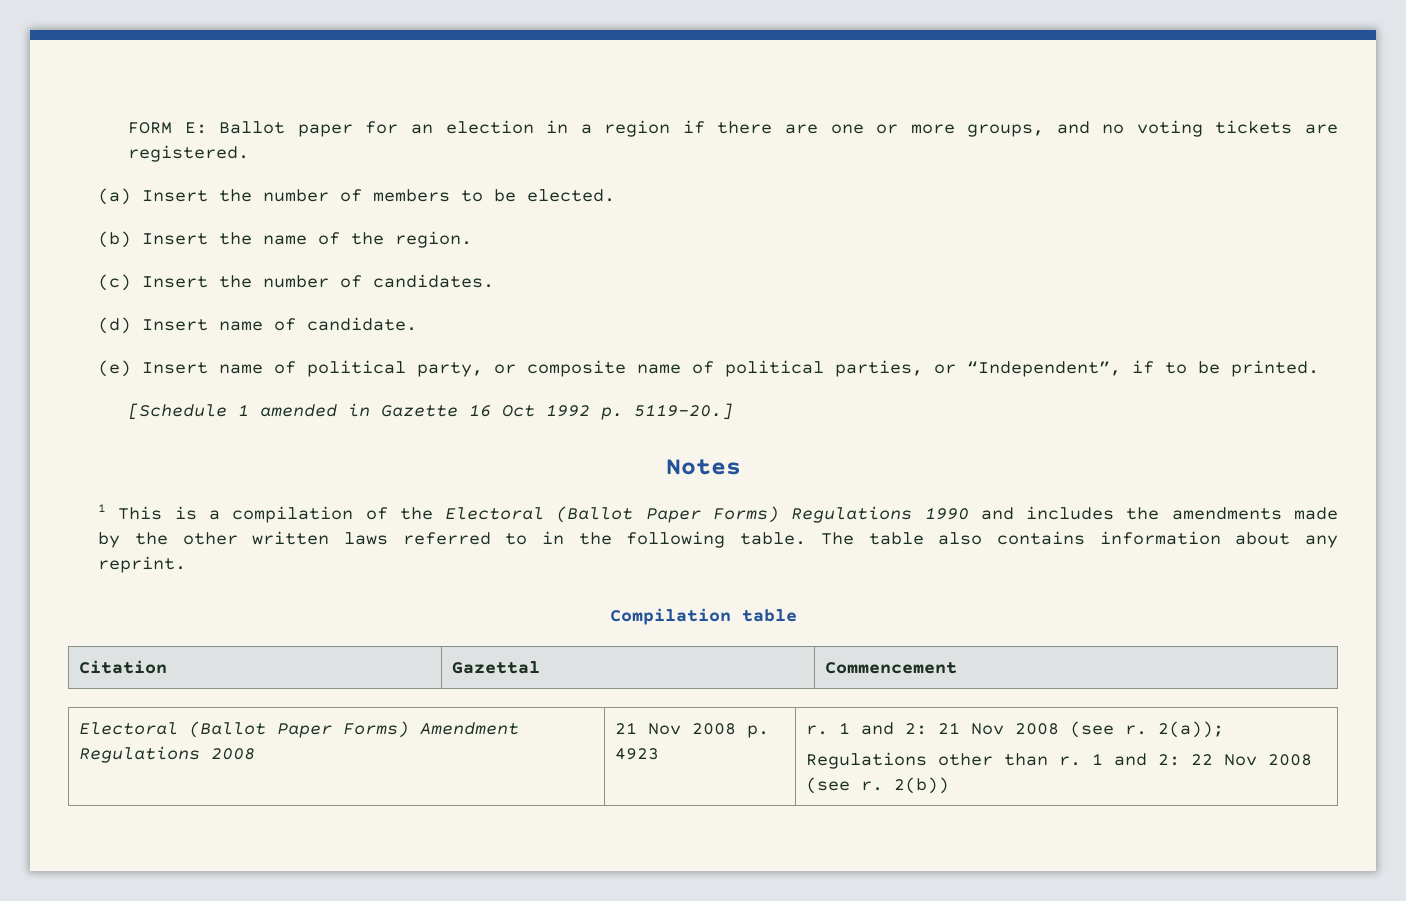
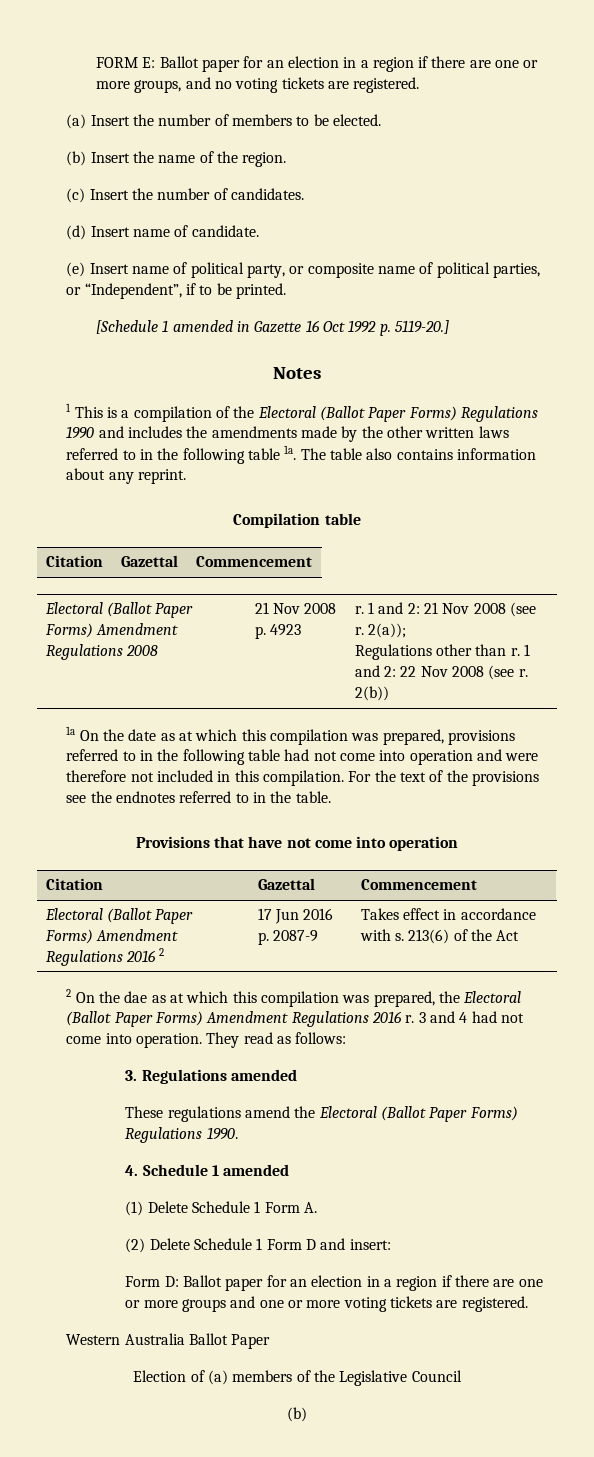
- 1 This is a compilation of the Electoral (Ballot Paper Forms) Regulations 1990 and includes the amendments made by the other written laws referred to in the following table.
+ 1 This is a compilation of the Electoral (Ballot Paper Forms) Regulations 1990 and includes the amendments made by the other written laws referred to in the following table 1a.
+ 1a On the date as at which this compilation was prepared, provisions referred to in the following table had not come into operation and were therefore not included in this compilation. For the text of the provisions see the endnotes referred to in the table.
+ Provisions that have not come into operation
+ Citation | Gazettal | Commencement
+ Electoral (Ballot Paper Forms) Amendment Regulations 2016 2 | 17 Jun 2016 p. 2087-9 | Takes effect in accordance with s. 213(6) of the Act
+ 2 On the dae as at which this compilation was prepared, the Electoral (Ballot Paper Forms) Amendment Regulations 2016 r. 3 and 4 had not come into operation. They read as follows:
+ 3. Regulations amended
+ These regulations amend the Electoral (Ballot Paper Forms) Regulations 1990.
+ 4. Schedule 1 amended
+ (1) Delete Schedule 1 Form A.
+ (2) Delete Schedule 1 Form D and insert:
+ Form D: Ballot paper for an election in a region if there are one or more groups and one or more voting tickets are registered.
+ Western Australia Ballot Paper
+ Election of (a) members of the Legislative Council
+ (b)

